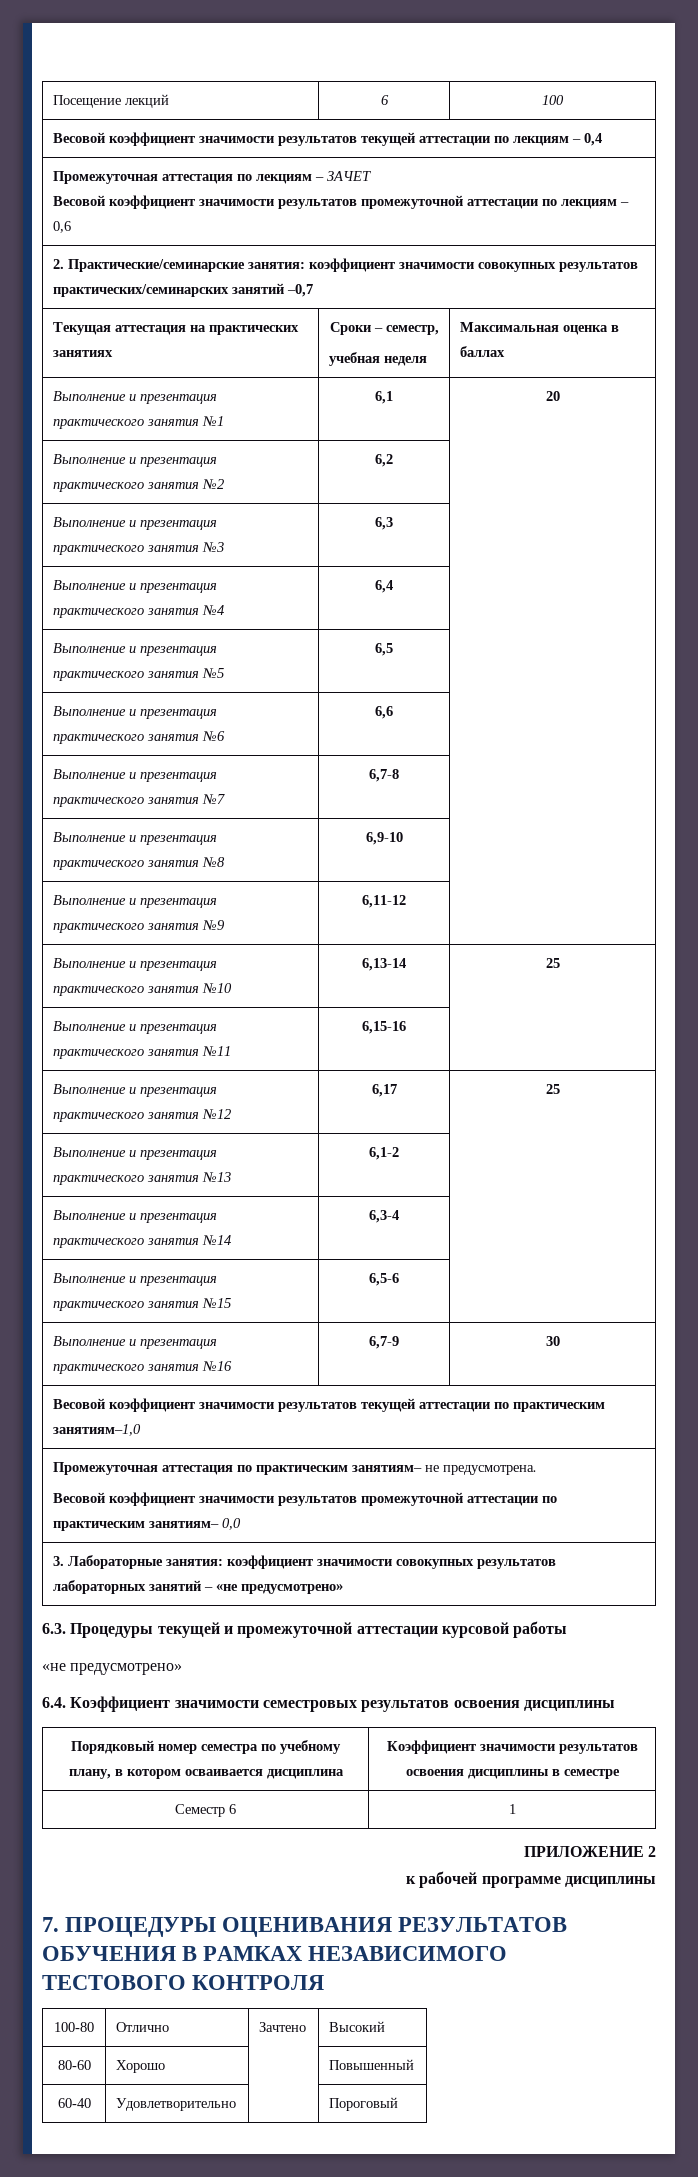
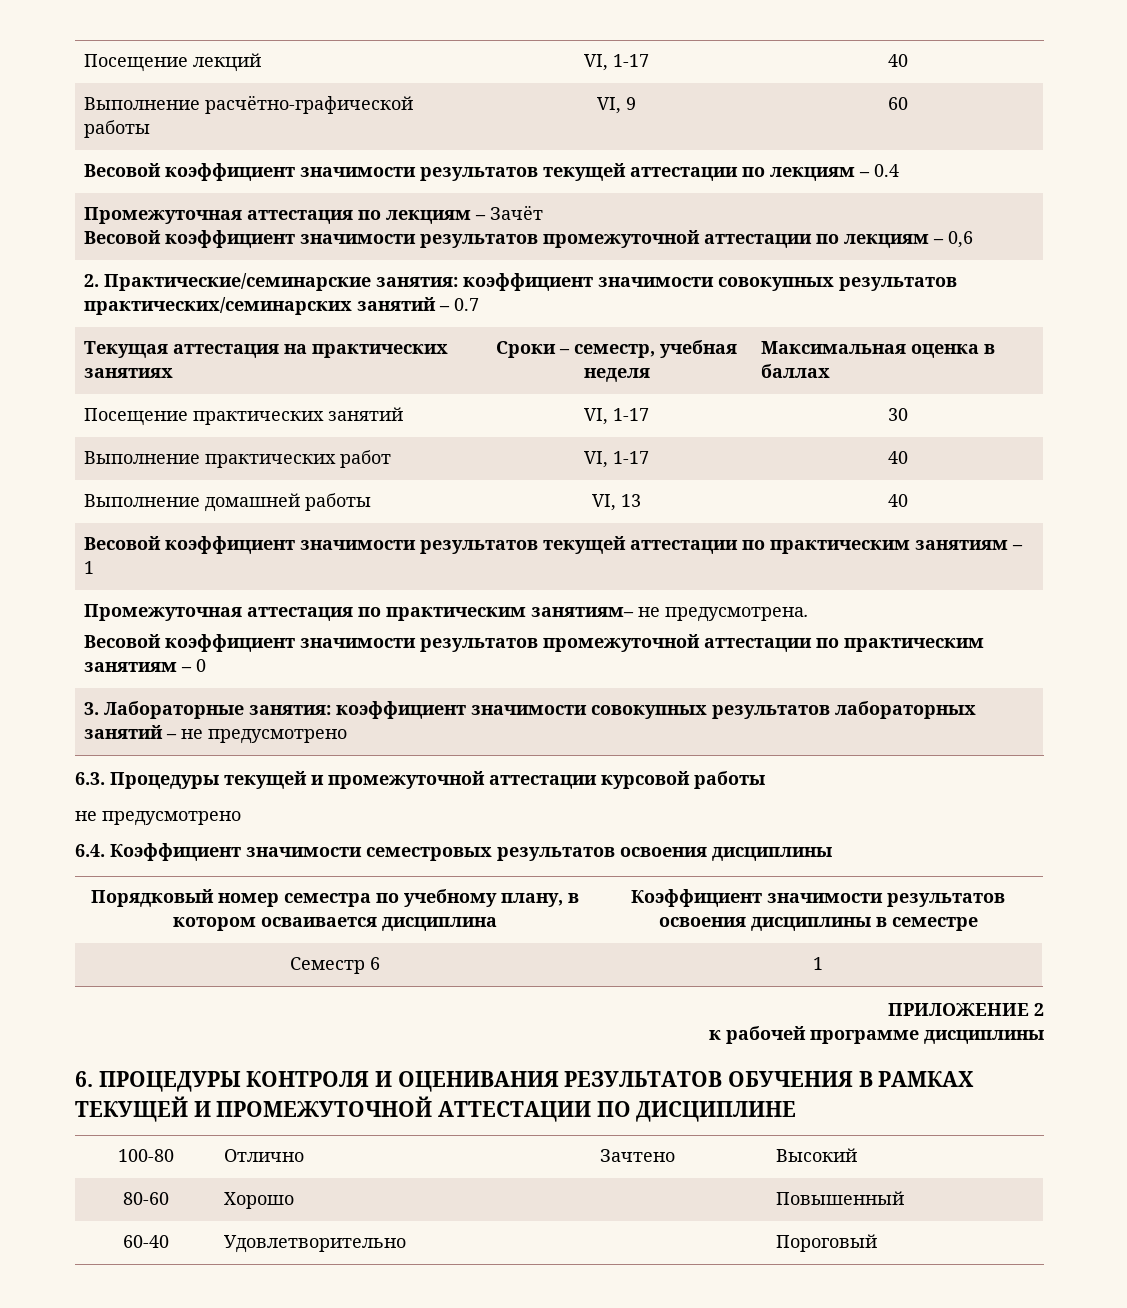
- Посещение лекций | 6 | 100
+ Посещение лекций | VI, 1-17 | 40
+ Выполнение расчётно-графической работы | VI, 9 | 60
- Весовой коэффициент значимости результатов текущей аттестации по лекциям – 0,4
+ Весовой коэффициент значимости результатов текущей аттестации по лекциям – 0.4
- Промежуточная аттестация по лекциям – ЗАЧЕТ
+ Промежуточная аттестация по лекциям – Зачёт
- 2. Практические/семинарские занятия: коэффициент значимости совокупных результатов практических/семинарских занятий –0,7
+ 2. Практические/семинарские занятия: коэффициент значимости совокупных результатов практических/семинарских занятий – 0.7
- Текущая аттестация на практических занятиях | Сроки – семестр,
- учебная неделя | Максимальная оценка в баллах
+ Текущая аттестация на практических занятиях | Сроки – семестр, учебная неделя | Максимальная оценка в баллах
- Выполнение и презентация практического занятия №1 | 6,1 | 20
- Выполнение и презентация практического занятия №2 | 6,2 |
- Выполнение и презентация практического занятия №3 | 6,3 |
- Выполнение и презентация практического занятия №4 | 6,4 |
- Выполнение и презентация практического занятия №5 | 6,5 |
- Выполнение и презентация практического занятия №6 | 6,6 |
- Выполнение и презентация практического занятия №7 | 6,7-8 |
- Выполнение и презентация практического занятия №8 | 6,9-10 |
- Выполнение и презентация практического занятия №9 | 6,11-12 |
- Выполнение и презентация практического занятия №10 | 6,13-14 | 25
- Выполнение и презентация практического занятия №11 | 6,15-16 |
- Выполнение и презентация практического занятия №12 | 6,17 | 25
- Выполнение и презентация практического занятия №13 | 6,1-2 |
- Выполнение и презентация практического занятия №14 | 6,3-4 |
- Выполнение и презентация практического занятия №15 | 6,5-6 |
- Выполнение и презентация практического занятия №16 | 6,7-9 | 30
+ Посещение практических занятий | VI, 1-17 | 30
+ Выполнение практических работ | VI, 1-17 | 40
+ Выполнение домашней работы | VI, 13 | 40
- Весовой коэффициент значимости результатов текущей аттестации по практическим занятиям–1,0
+ Весовой коэффициент значимости результатов текущей аттестации по практическим занятиям – 1
  Промежуточная аттестация по практическим занятиям– не предусмотрена.
- Весовой коэффициент значимости результатов промежуточной аттестации по практическим занятиям– 0,0
+ Весовой коэффициент значимости результатов промежуточной аттестации по практическим занятиям – 0
- 3. Лабораторные занятия: коэффициент значимости совокупных результатов лабораторных занятий – «не предусмотрено»
+ 3. Лабораторные занятия: коэффициент значимости совокупных результатов лабораторных занятий – не предусмотрено
  6.3. Процедуры текущей и промежуточной аттестации курсовой работы
- «не предусмотрено»
+ не предусмотрено
- 7. ПРОЦЕДУРЫ ОЦЕНИВАНИЯ РЕЗУЛЬТАТОВ ОБУЧЕНИЯ В РАМКАХ НЕЗАВИСИМОГО ТЕСТОВОГО КОНТРОЛЯ
+ 6. ПРОЦЕДУРЫ КОНТРОЛЯ И ОЦЕНИВАНИЯ РЕЗУЛЬТАТОВ ОБУЧЕНИЯ В РАМКАХ ТЕКУЩЕЙ И ПРОМЕЖУТОЧНОЙ АТТЕСТАЦИИ ПО ДИСЦИПЛИНЕ

